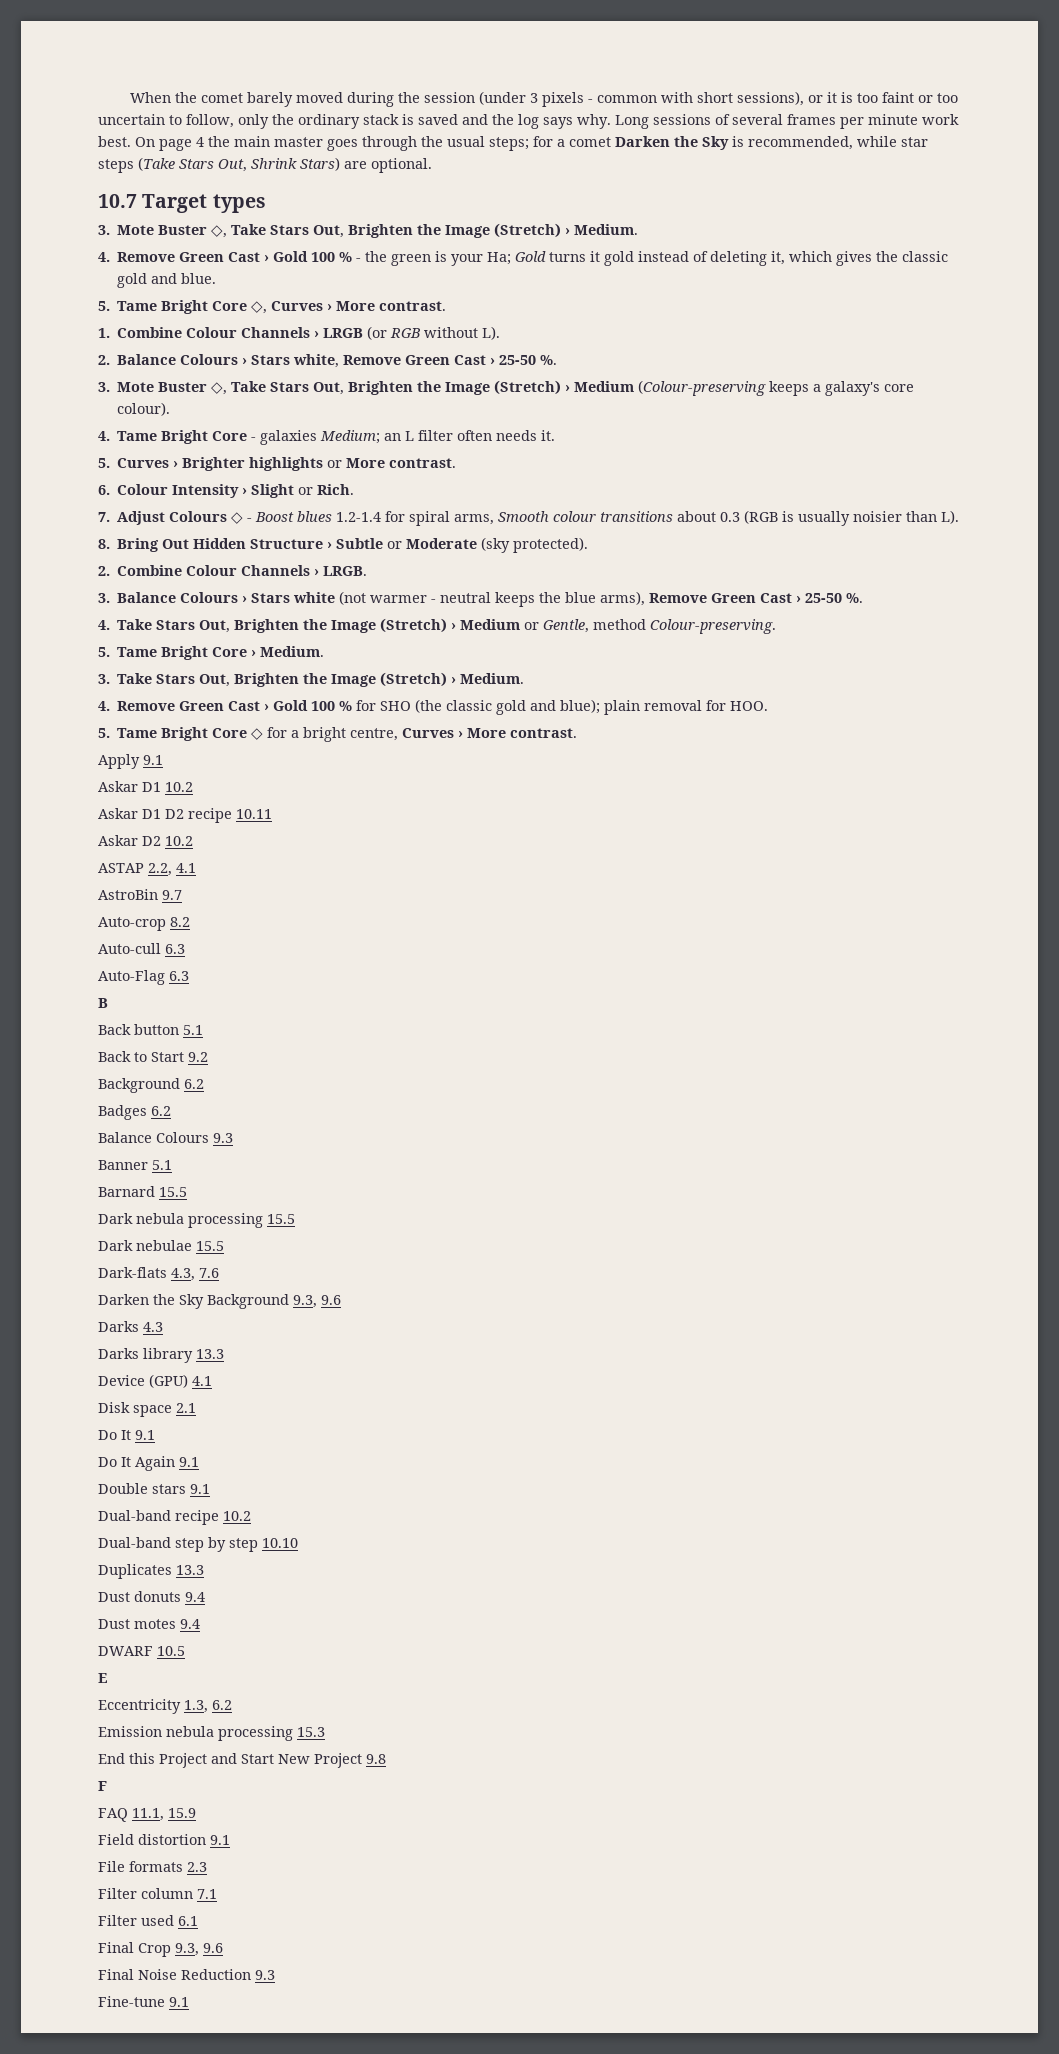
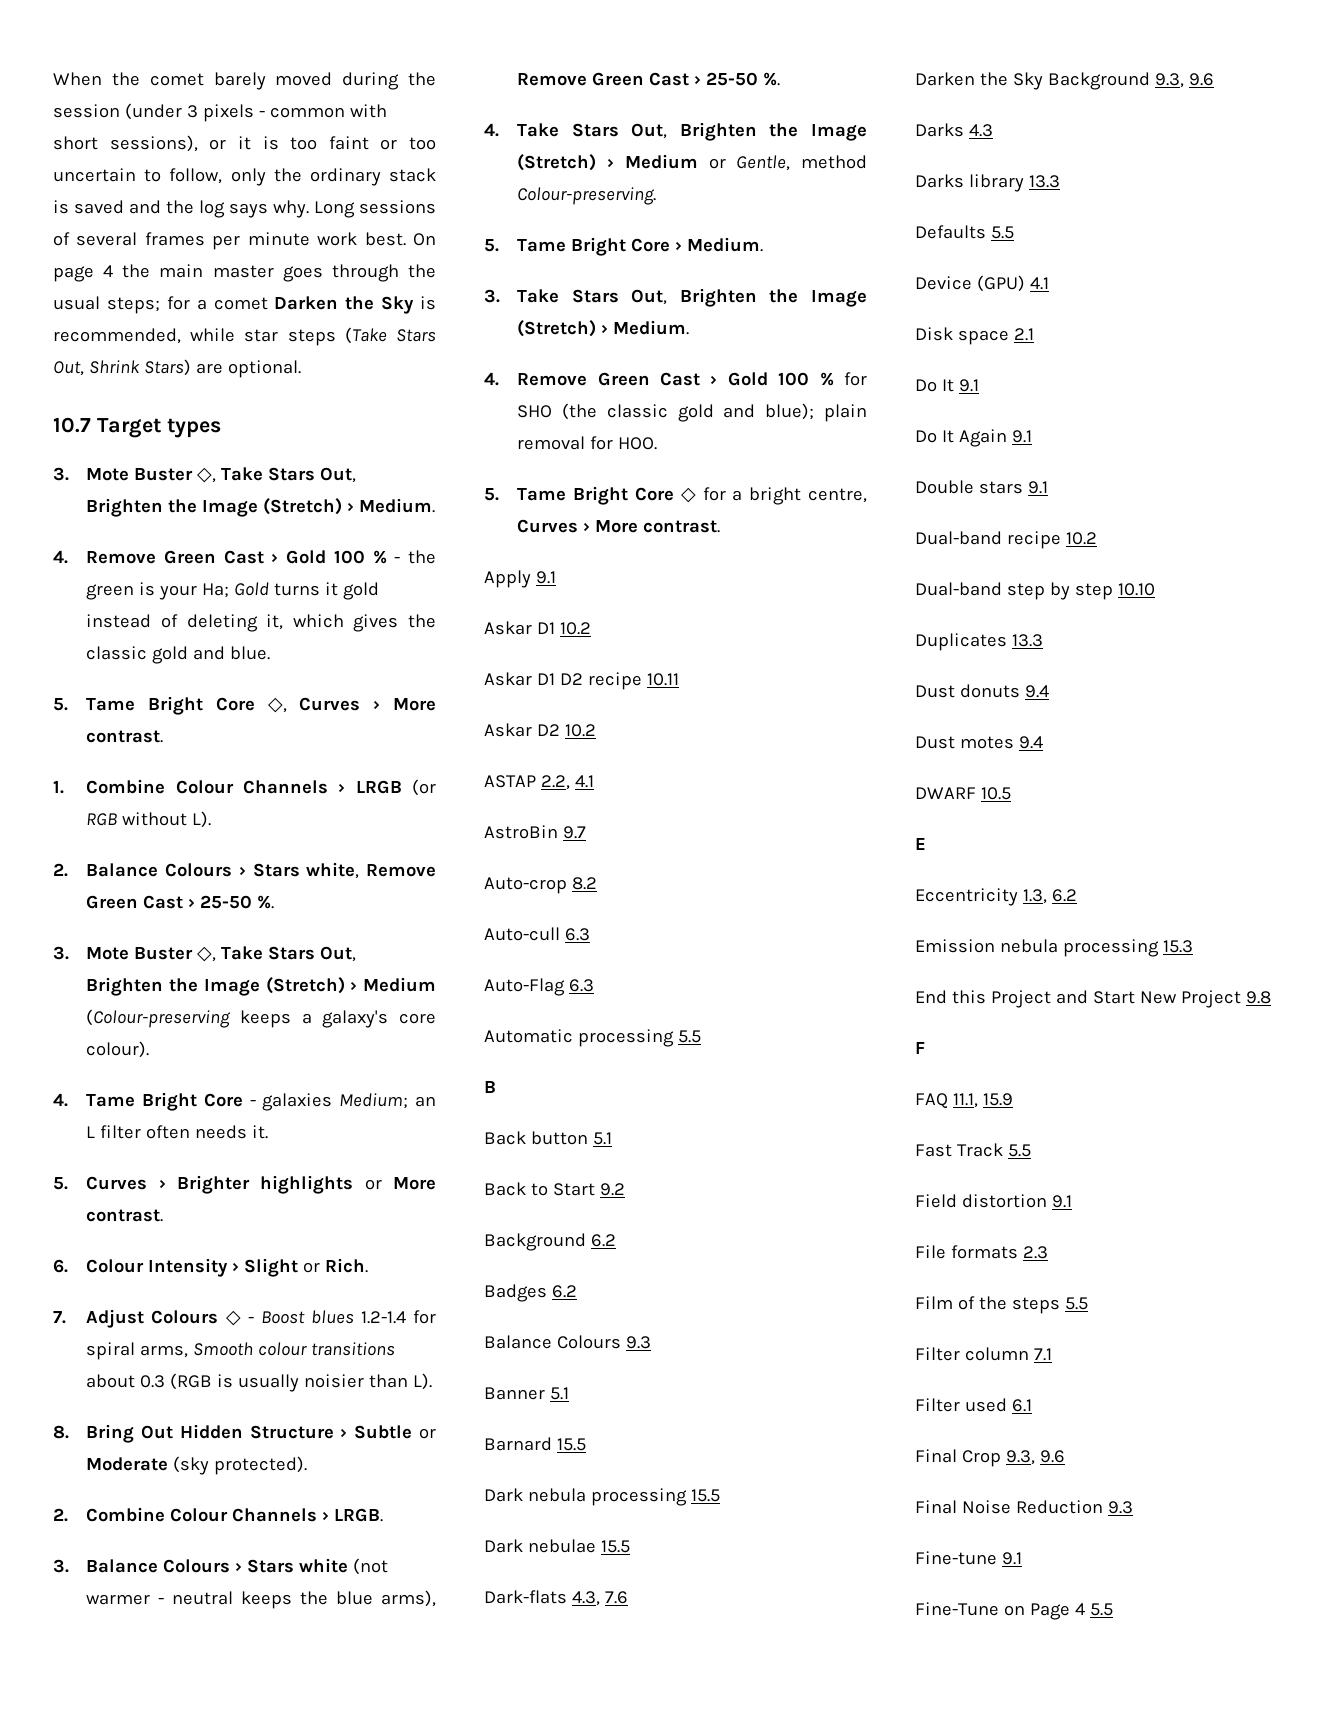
+ Automatic processing 5.5
+ Defaults 5.5
+ Fast Track 5.5
+ Film of the steps 5.5
+ Fine-Tune on Page 4 5.5

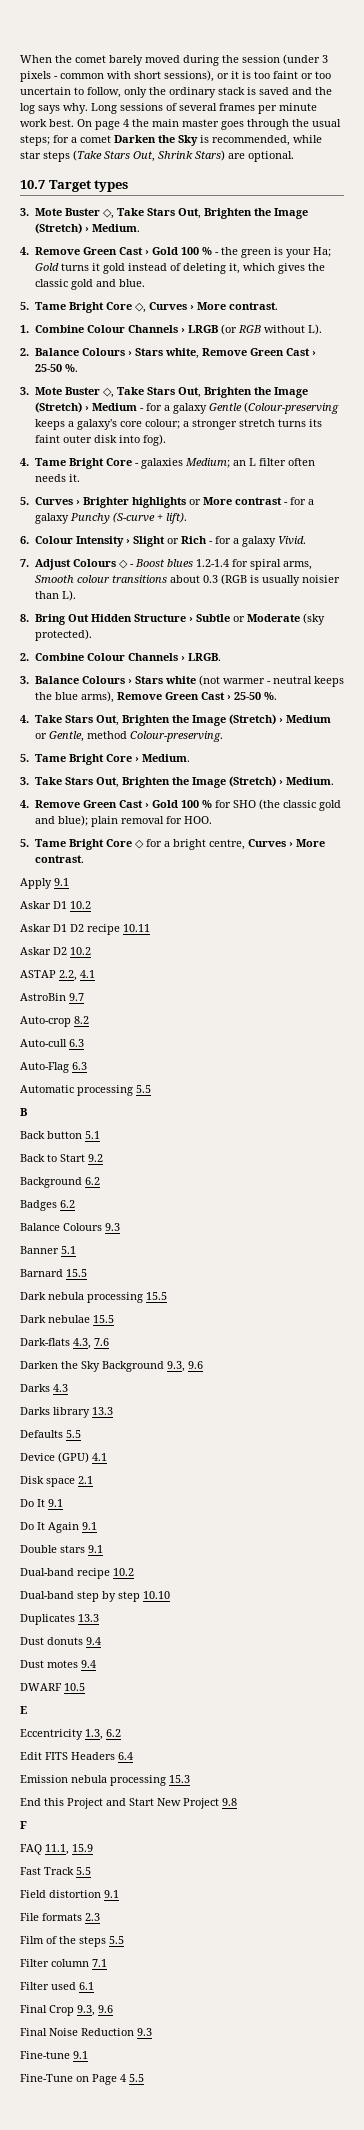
- 3. Mote Buster ◇, Take Stars Out, Brighten the Image (Stretch) › Medium (Colour-preserving keeps a galaxy's core colour).
+ 3. Mote Buster ◇, Take Stars Out, Brighten the Image (Stretch) › Medium - for a galaxy Gentle (Colour-preserving keeps a galaxy's core colour; a stronger stretch turns its faint outer disk into fog).
- 5. Curves › Brighter highlights or More contrast.
+ 5. Curves › Brighter highlights or More contrast - for a galaxy Punchy (S-curve + lift).
- 6. Colour Intensity › Slight or Rich.
+ 6. Colour Intensity › Slight or Rich - for a galaxy Vivid.
+ Edit FITS Headers 6.4

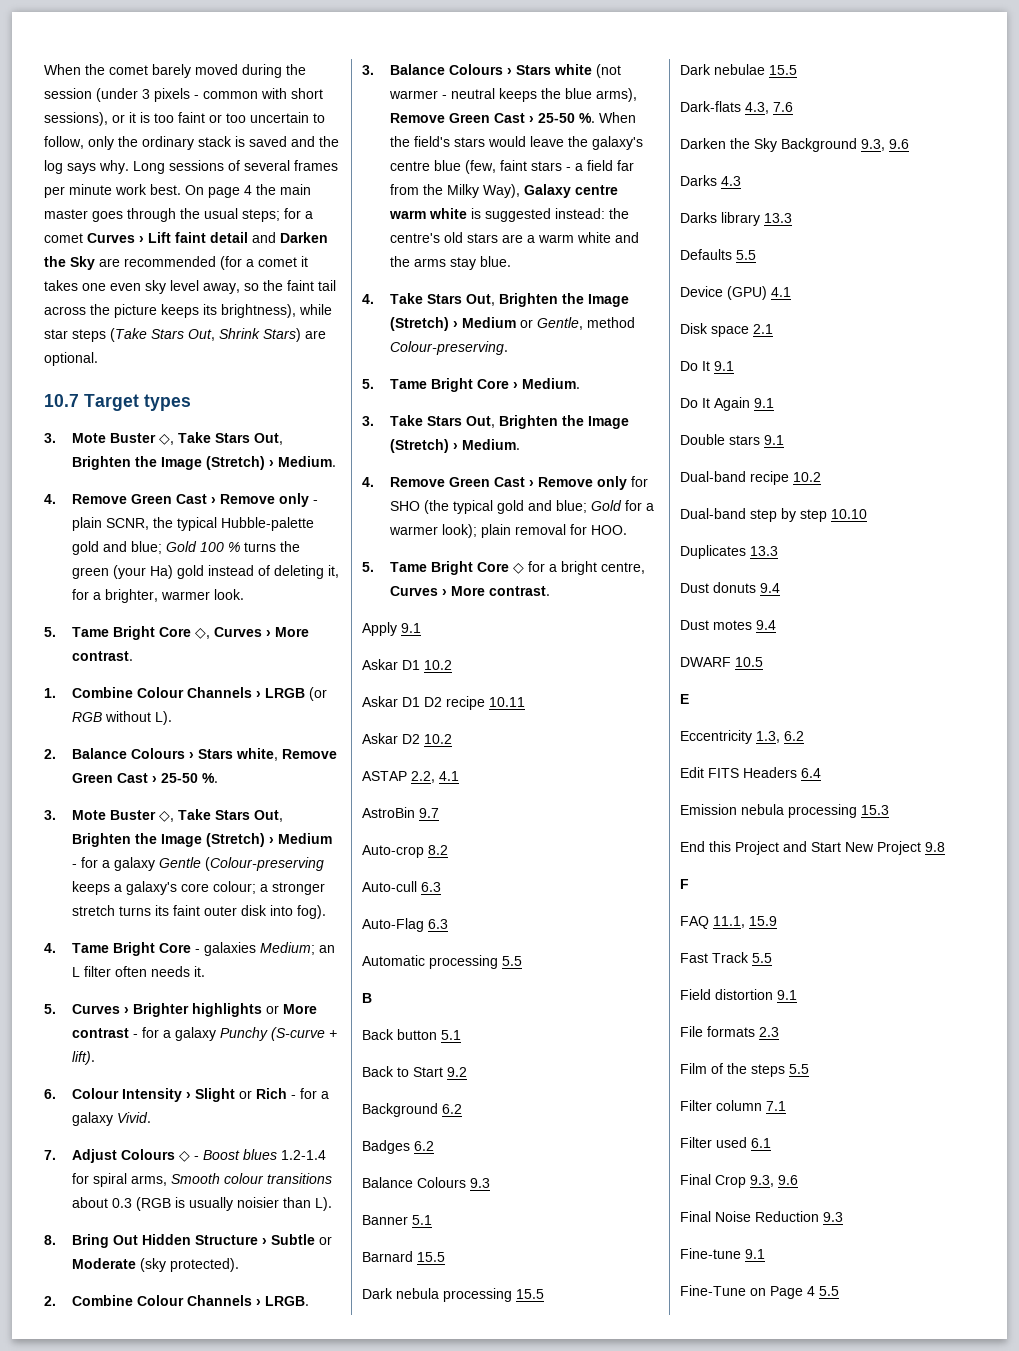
- On page 4 the main master goes through the usual steps; for a comet Darken the Sky is recommended, while star steps (Take Stars Out, Shrink Stars) are optional.
+ On page 4 the main master goes through the usual steps; for a comet Curves › Lift faint detail and Darken the Sky are recommended (for a comet it takes one even sky level away, so the faint tail across the picture keeps its brightness), while star steps (Take Stars Out, Shrink Stars) are optional.
- 4. Remove Green Cast › Gold 100 % - the green is your Ha; Gold turns it gold instead of deleting it, which gives the classic gold and blue.
+ 4. Remove Green Cast › Remove only - plain SCNR, the typical Hubble-palette gold and blue; Gold 100 % turns the green (your Ha) gold instead of deleting it, for a brighter, warmer look.
+ When the field's stars would leave the galaxy's centre blue (few, faint stars - a field far from the Milky Way), Galaxy centre warm white is suggested instead: the centre's old stars are a warm white and the arms stay blue.
- 4. Remove Green Cast › Gold 100 % for SHO (the classic gold and blue); plain removal for HOO.
+ 4. Remove Green Cast › Remove only for SHO (the typical gold and blue; Gold for a warmer look); plain removal for HOO.

